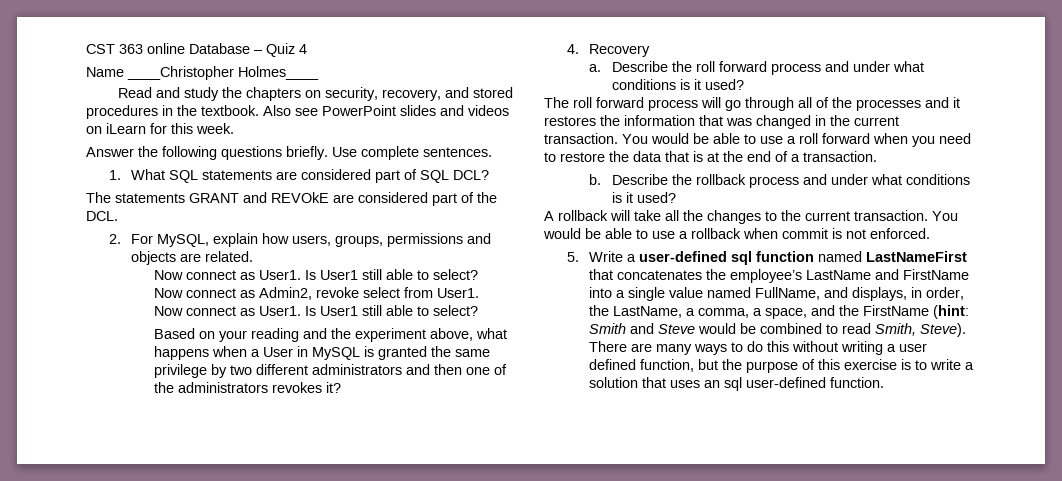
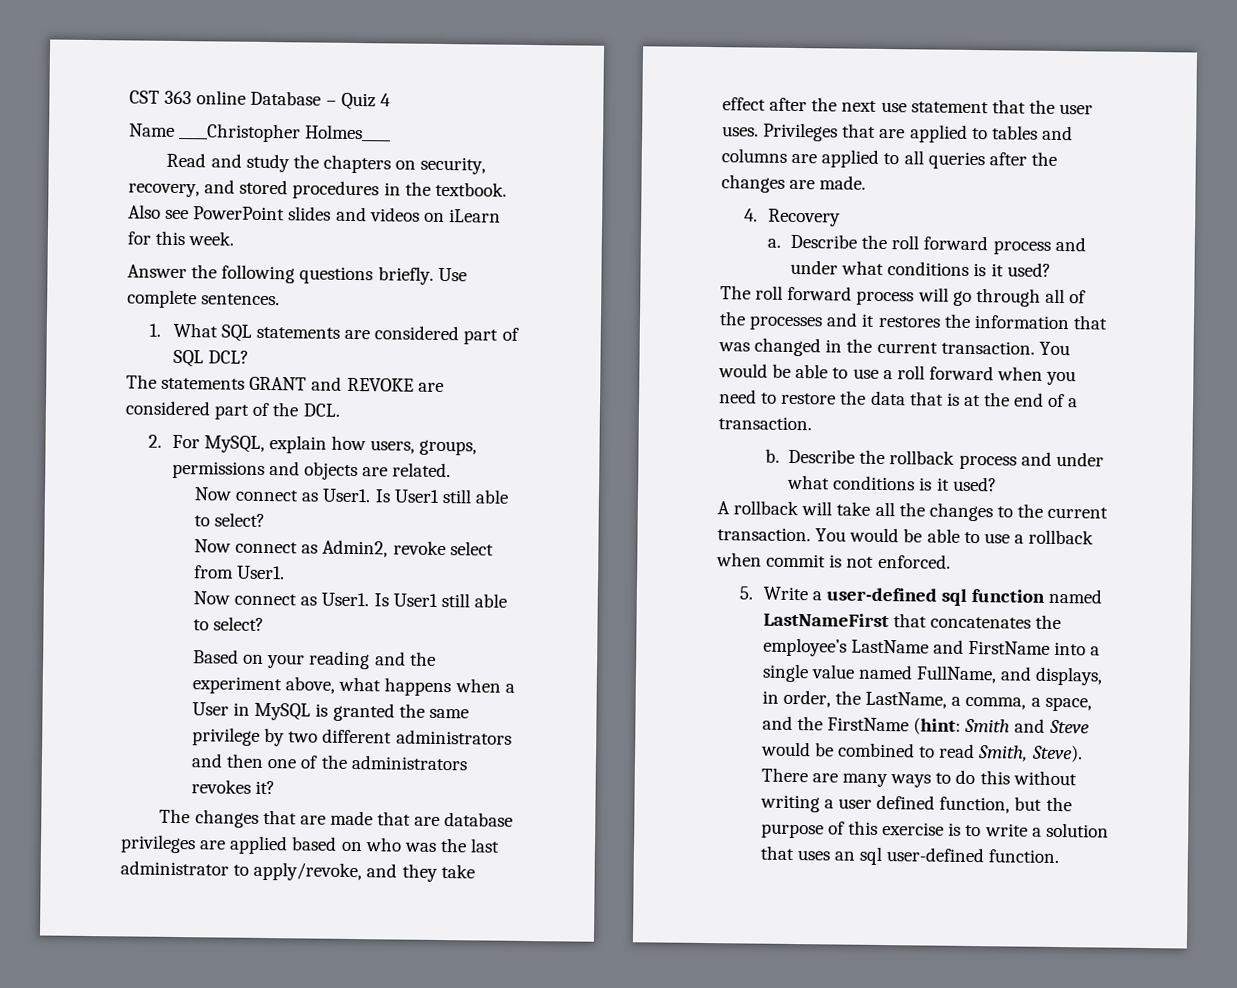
- The statements GRANT and REVOkE are considered part of the DCL.
+ The statements GRANT and REVOKE are considered part of the DCL.
+ The changes that are made that are database privileges are applied based on who was the last administrator to apply/revoke, and they take effect after the next use statement that the user uses. Privileges that are applied to tables and columns are applied to all queries after the changes are made.

